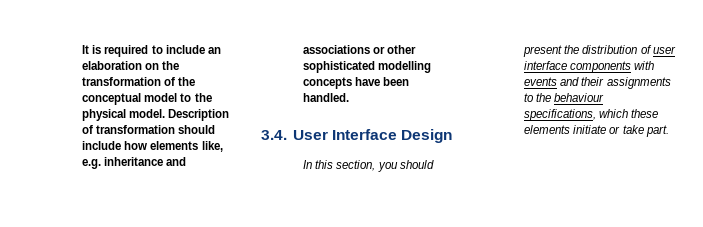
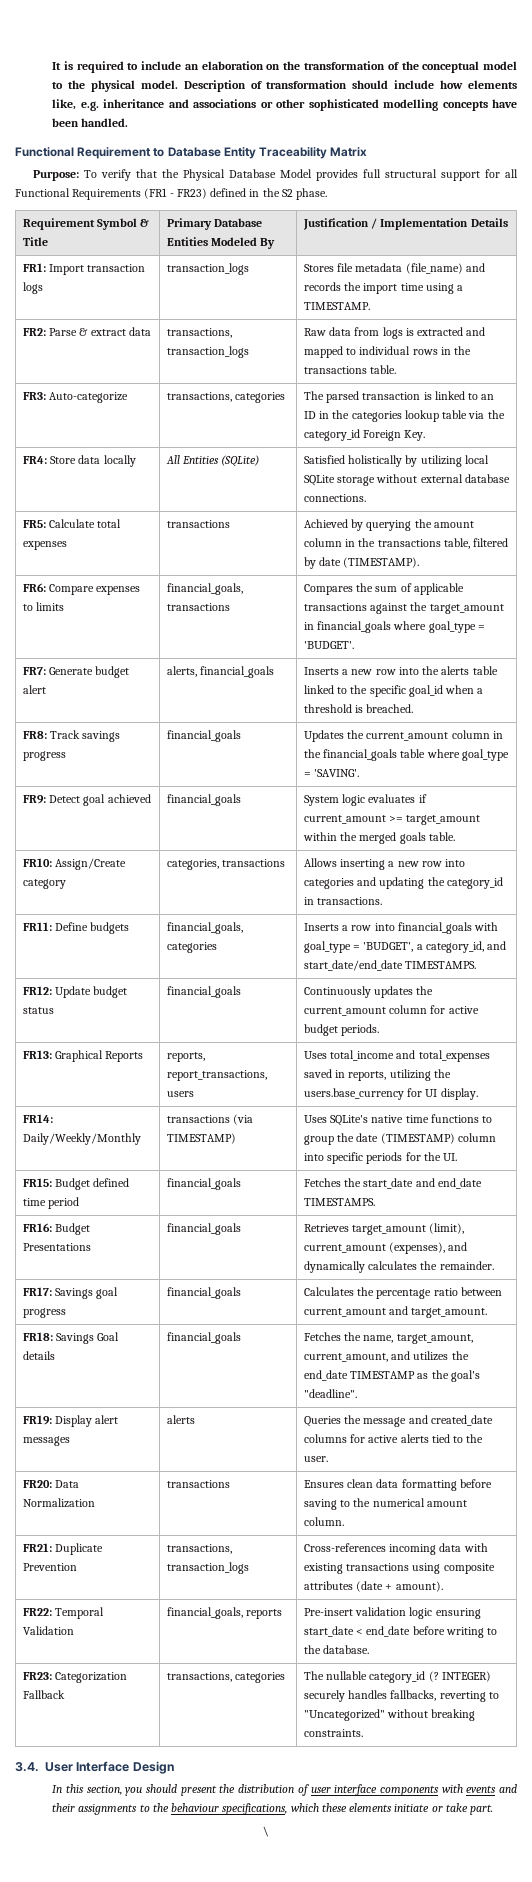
+ Functional Requirement to Database Entity Traceability Matrix
+ Purpose: To verify that the Physical Database Model provides full structural support for all Functional Requirements (FR1 - FR23) defined in the S2 phase.
+ Requirement Symbol & Title | Primary Database Entities Modeled By | Justification / Implementation Details
+ FR1: Import transaction logs | transaction_logs | Stores file metadata (file_name) and records the import time using a TIMESTAMP.
+ FR2: Parse & extract data | transactions, transaction_logs | Raw data from logs is extracted and mapped to individual rows in the transactions table.
+ FR3: Auto-categorize | transactions, categories | The parsed transaction is linked to an ID in the categories lookup table via the category_id Foreign Key.
+ FR4: Store data locally | All Entities (SQLite) | Satisfied holistically by utilizing local SQLite storage without external database connections.
+ FR5: Calculate total expenses | transactions | Achieved by querying the amount column in the transactions table, filtered by date (TIMESTAMP).
+ FR6: Compare expenses to limits | financial_goals, transactions | Compares the sum of applicable transactions against the target_amount in financial_goals where goal_type = 'BUDGET'.
+ FR7: Generate budget alert | alerts, financial_goals | Inserts a new row into the alerts table linked to the specific goal_id when a threshold is breached.
+ FR8: Track savings progress | financial_goals | Updates the current_amount column in the financial_goals table where goal_type = 'SAVING'.
+ FR9: Detect goal achieved | financial_goals | System logic evaluates if current_amount >= target_amount within the merged goals table.
+ FR10: Assign/Create category | categories, transactions | Allows inserting a new row into categories and updating the category_id in transactions.
+ FR11: Define budgets | financial_goals, categories | Inserts a row into financial_goals with goal_type = 'BUDGET', a category_id, and start_date/end_date TIMESTAMPS.
+ FR12: Update budget status | financial_goals | Continuously updates the current_amount column for active budget periods.
+ FR13: Graphical Reports | reports, report_transactions, users | Uses total_income and total_expenses saved in reports, utilizing the users.base_currency for UI display.
+ FR14: Daily/Weekly/Monthly | transactions (via TIMESTAMP) | Uses SQLite's native time functions to group the date (TIMESTAMP) column into specific periods for the UI.
+ FR15: Budget defined time period | financial_goals | Fetches the start_date and end_date TIMESTAMPS.
+ FR16: Budget Presentations | financial_goals | Retrieves target_amount (limit), current_amount (expenses), and dynamically calculates the remainder.
+ FR17: Savings goal progress | financial_goals | Calculates the percentage ratio between current_amount and target_amount.
+ FR18: Savings Goal details | financial_goals | Fetches the name, target_amount, current_amount, and utilizes the end_date TIMESTAMP as the goal's "deadline".
+ FR19: Display alert messages | alerts | Queries the message and created_date columns for active alerts tied to the user.
+ FR20: Data Normalization | transactions | Ensures clean data formatting before saving to the numerical amount column.
+ FR21: Duplicate Prevention | transactions, transaction_logs | Cross-references incoming data with existing transactions using composite attributes (date + amount).
+ FR22: Temporal Validation | financial_goals, reports | Pre-insert validation logic ensuring start_date < end_date before writing to the database.
+ FR23: Categorization Fallback | transactions, categories | The nullable category_id (? INTEGER) securely handles fallbacks, reverting to "Uncategorized" without breaking constraints.
+ \

